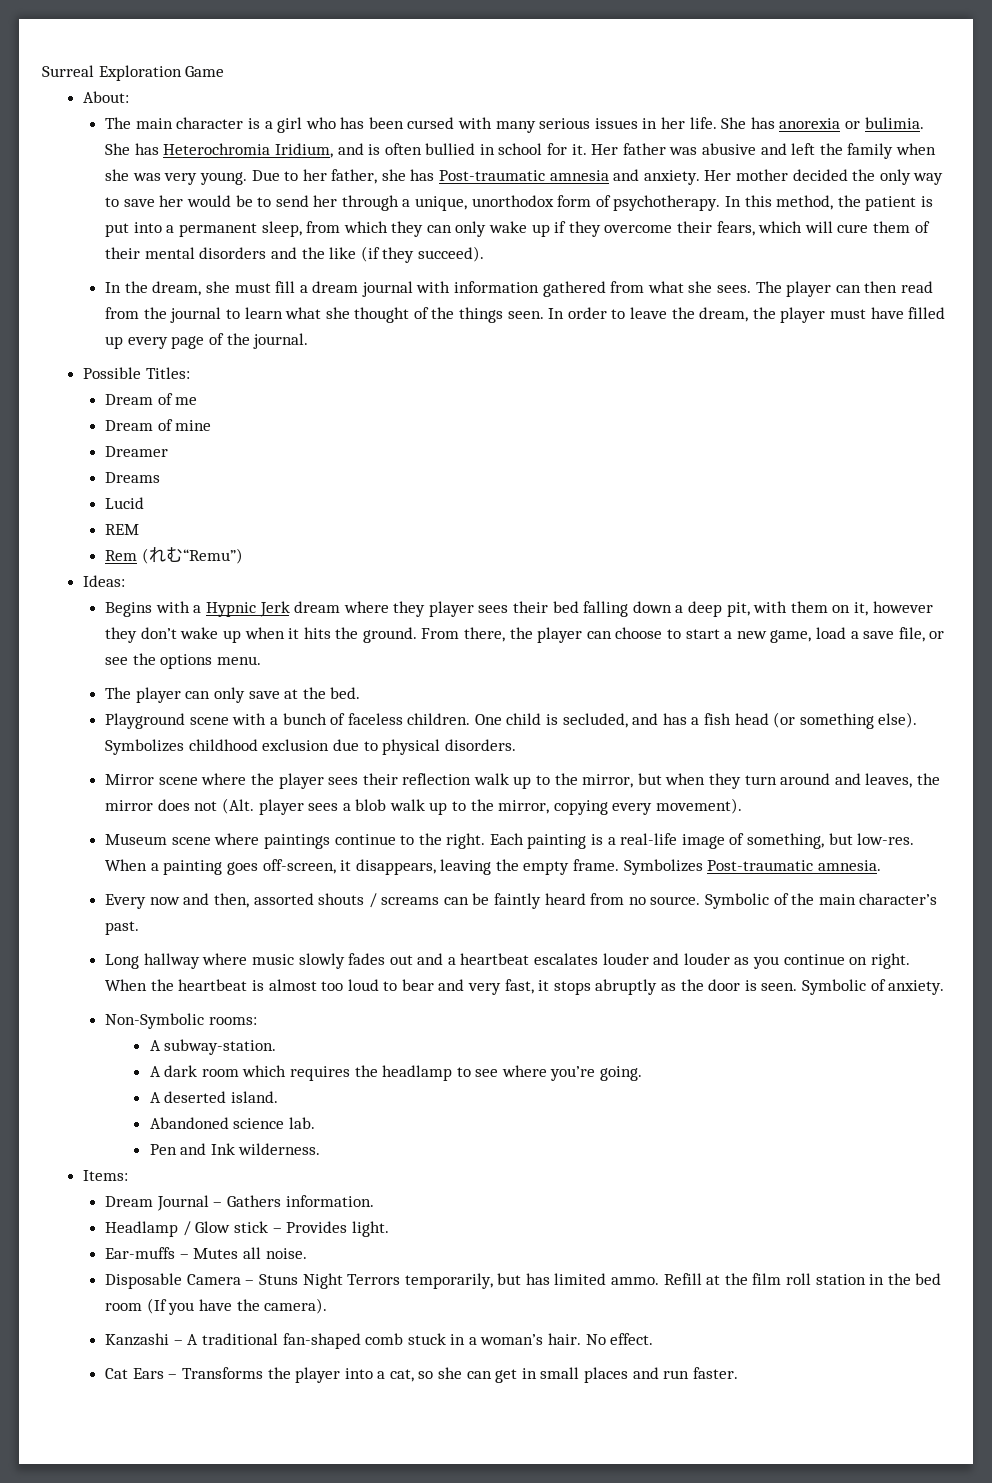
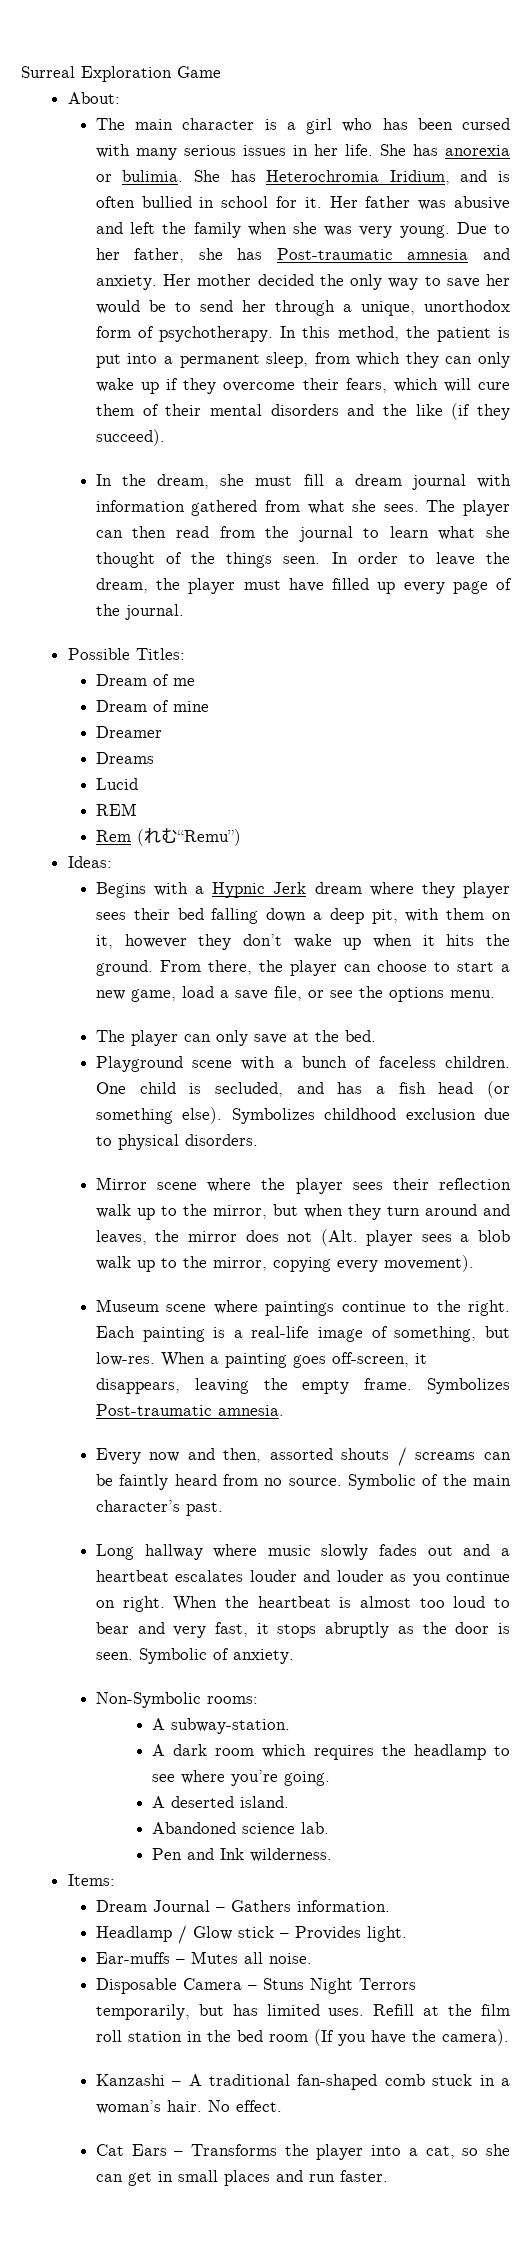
- Disposable Camera – Stuns Night Terrors temporarily, but has limited ammo.
+ Disposable Camera – Stuns Night Terrors temporarily, but has limited uses.

